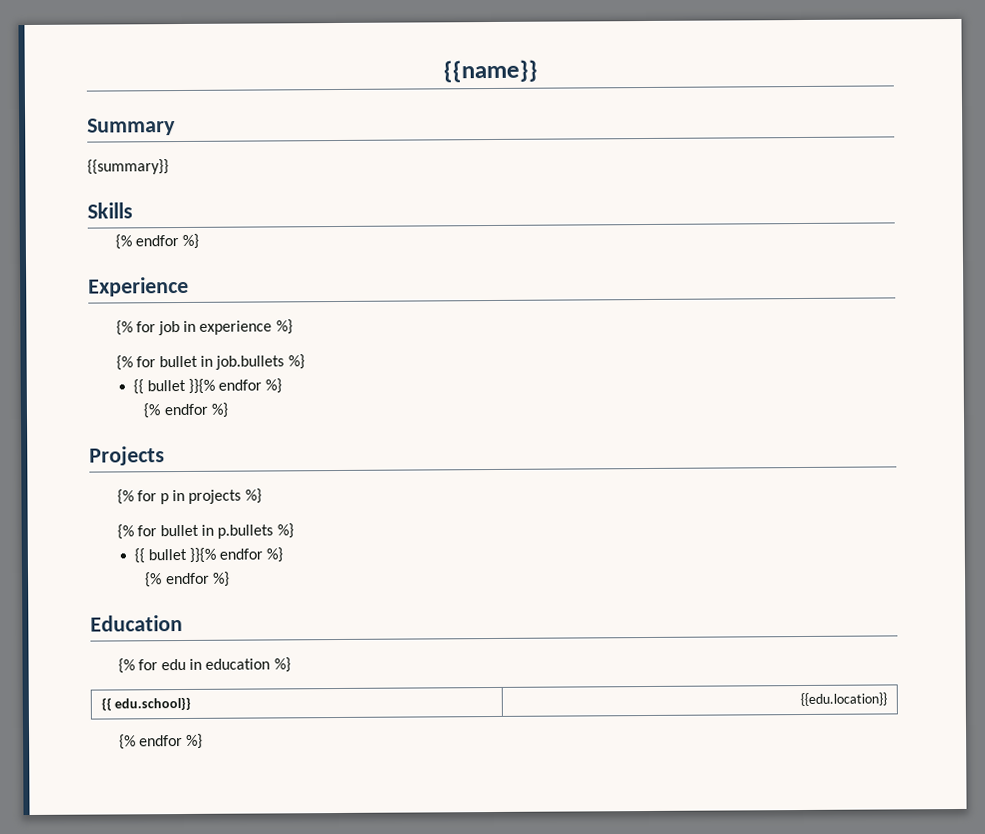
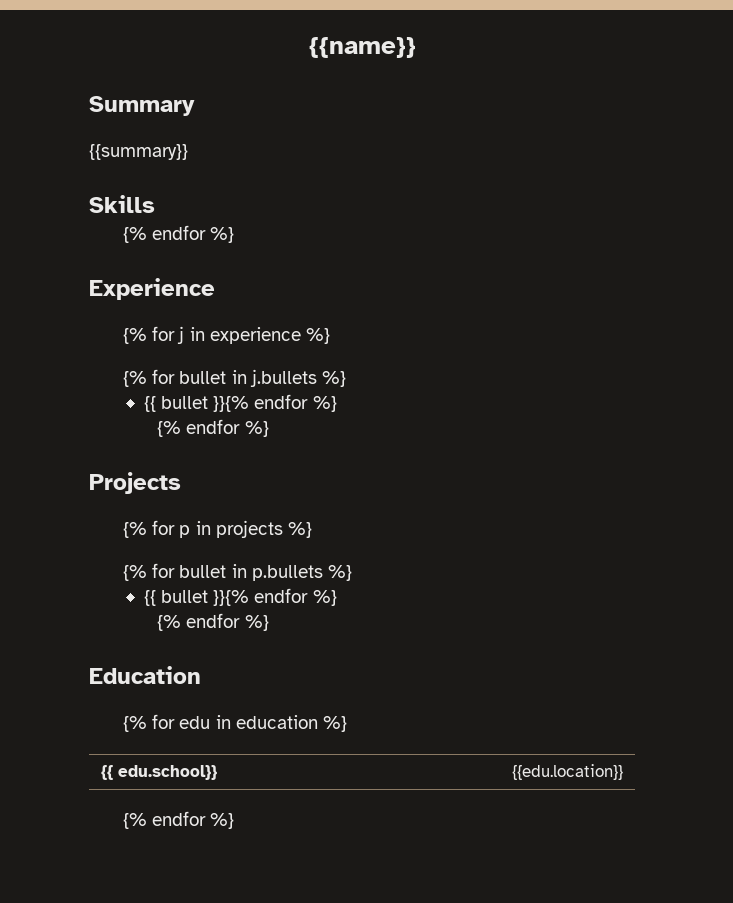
- {% for job in experience %}
+ {% for j in experience %}
- {% for bullet in job.bullets %}
+ {% for bullet in j.bullets %}

